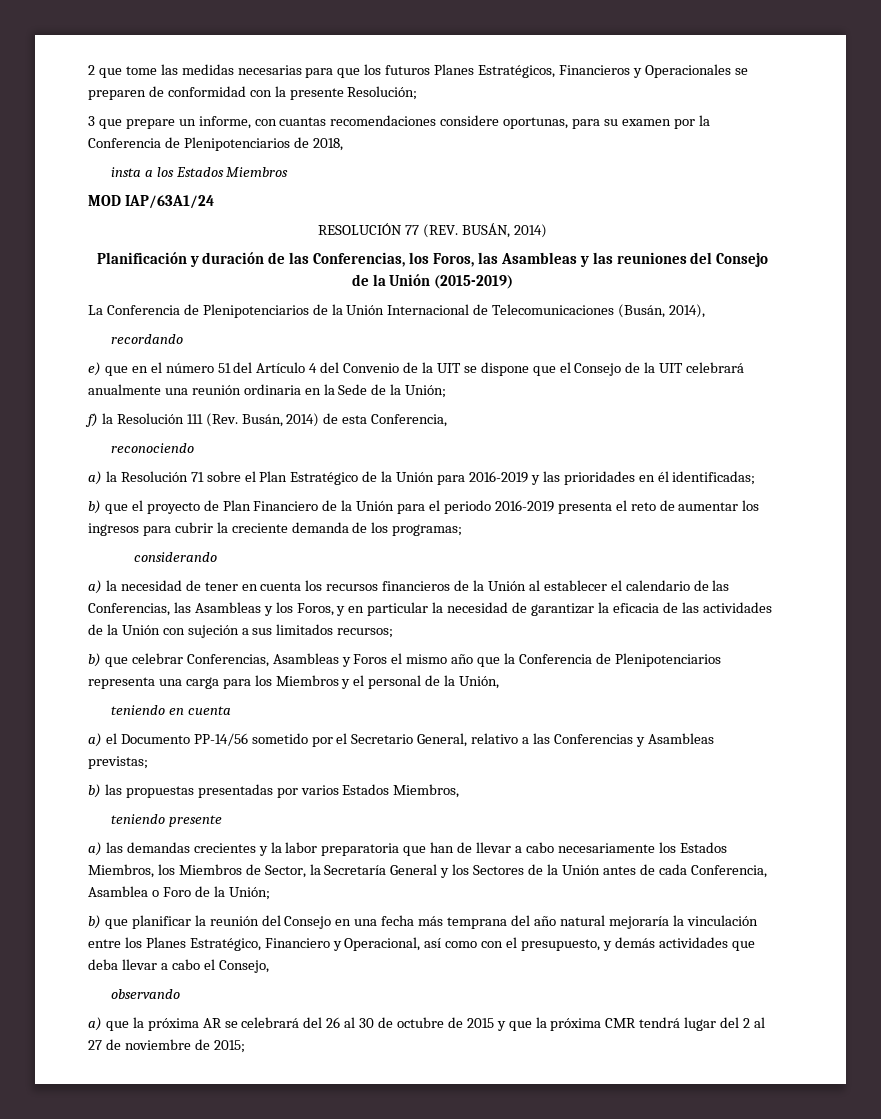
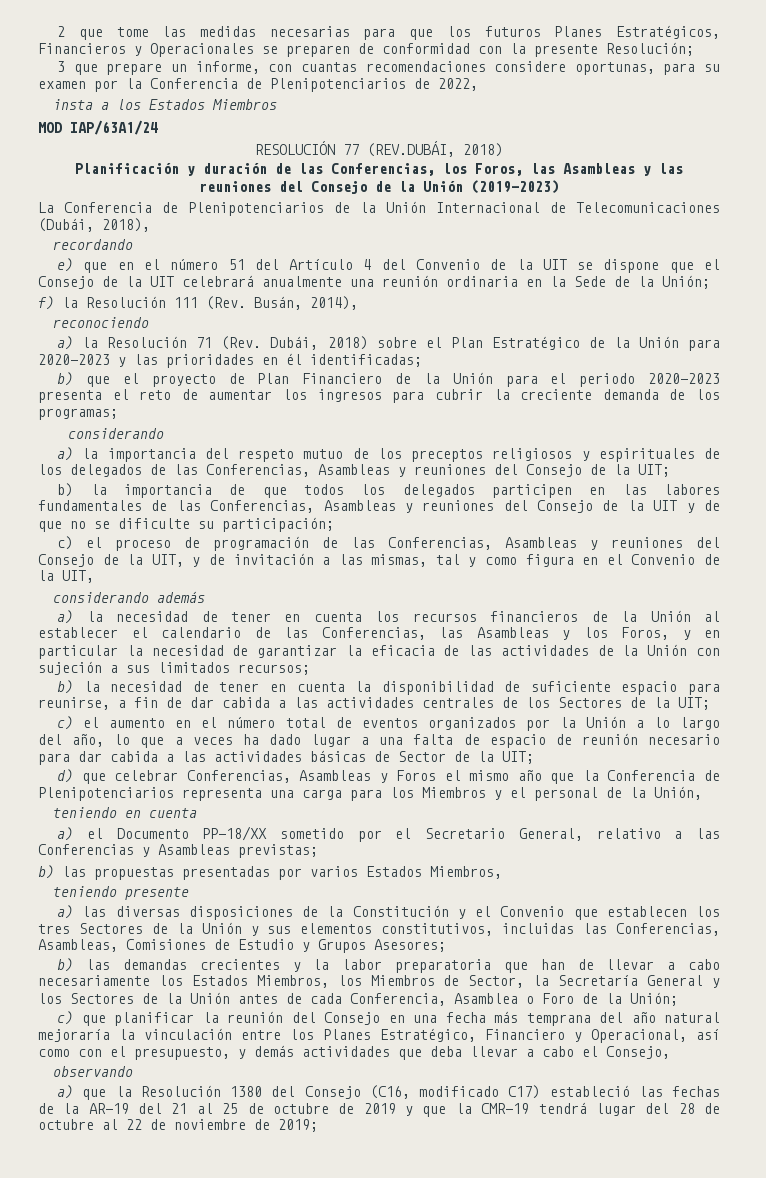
- 3 que prepare un informe, con cuantas recomendaciones considere oportunas, para su examen por la Conferencia de Plenipotenciarios de 2018,
+ 3 que prepare un informe, con cuantas recomendaciones considere oportunas, para su examen por la Conferencia de Plenipotenciarios de 2022,
- RESOLUCIÓN 77 (REV. BUSÁN, 2014)
+ RESOLUCIÓN 77 (REV.DUBÁI, 2018)
- Planificación y duración de las Conferencias, los Foros, las Asambleas y las reuniones del Consejo de la Unión (2015-2019)
+ Planificación y duración de las Conferencias, los Foros, las Asambleas y las reuniones del Consejo de la Unión (2019-2023)
- La Conferencia de Plenipotenciarios de la Unión Internacional de Telecomunicaciones (Busán, 2014),
+ La Conferencia de Plenipotenciarios de la Unión Internacional de Telecomunicaciones (Dubái, 2018),
- f) la Resolución 111 (Rev. Busán, 2014) de esta Conferencia,
+ f) la Resolución 111 (Rev. Busán, 2014),
- a) la Resolución 71 sobre el Plan Estratégico de la Unión para 2016-2019 y las prioridades en él identificadas;
+ a) la Resolución 71 (Rev. Dubái, 2018) sobre el Plan Estratégico de la Unión para 2020-2023 y las prioridades en él identificadas;
- b) que el proyecto de Plan Financiero de la Unión para el periodo 2016-2019 presenta el reto de aumentar los ingresos para cubrir la creciente demanda de los programas;
+ b) que el proyecto de Plan Financiero de la Unión para el periodo 2020-2023 presenta el reto de aumentar los ingresos para cubrir la creciente demanda de los programas;
+ a) la importancia del respeto mutuo de los preceptos religiosos y espirituales de los delegados de las Conferencias, Asambleas y reuniones del Consejo de la UIT;
+ b) la importancia de que todos los delegados participen en las labores fundamentales de las Conferencias, Asambleas y reuniones del Consejo de la UIT y de que no se dificulte su participación;
+ c) el proceso de programación de las Conferencias, Asambleas y reuniones del Consejo de la UIT, y de invitación a las mismas, tal y como figura en el Convenio de la UIT,
+ considerando además
- b) que celebrar Conferencias, Asambleas y Foros el mismo año que la Conferencia de Plenipotenciarios representa una carga para los Miembros y el personal de la Unión,
+ b) la necesidad de tener en cuenta la disponibilidad de suficiente espacio para reunirse, a fin de dar cabida a las actividades centrales de los Sectores de la UIT;
+ c) el aumento en el número total de eventos organizados por la Unión a lo largo del año, lo que a veces ha dado lugar a una falta de espacio de reunión necesario para dar cabida a las actividades básicas de Sector de la UIT;
+ d) que celebrar Conferencias, Asambleas y Foros el mismo año que la Conferencia de Plenipotenciarios representa una carga para los Miembros y el personal de la Unión,
- a) el Documento PP-14/56 sometido por el Secretario General, relativo a las Conferencias y Asambleas previstas;
+ a) el Documento PP-18/XX sometido por el Secretario General, relativo a las Conferencias y Asambleas previstas;
- a) las demandas crecientes y la labor preparatoria que han de llevar a cabo necesariamente los Estados Miembros, los Miembros de Sector, la Secretaría General y los Sectores de la Unión antes de cada Conferencia, Asamblea o Foro de la Unión;
+ a) las diversas disposiciones de la Constitución y el Convenio que establecen los tres Sectores de la Unión y sus elementos constitutivos, incluidas las Conferencias, Asambleas, Comisiones de Estudio y Grupos Asesores;
+ b) las demandas crecientes y la labor preparatoria que han de llevar a cabo necesariamente los Estados Miembros, los Miembros de Sector, la Secretaría General y los Sectores de la Unión antes de cada Conferencia, Asamblea o Foro de la Unión;
- b) que planificar la reunión del Consejo en una fecha más temprana del año natural mejoraría la vinculación entre los Planes Estratégico, Financiero y Operacional, así como con el presupuesto, y demás actividades que deba llevar a cabo el Consejo,
+ c) que planificar la reunión del Consejo en una fecha más temprana del año natural mejoraría la vinculación entre los Planes Estratégico, Financiero y Operacional, así como con el presupuesto, y demás actividades que deba llevar a cabo el Consejo,
- a) que la próxima AR se celebrará del 26 al 30 de octubre de 2015 y que la próxima CMR tendrá lugar del 2 al 27 de noviembre de 2015;
+ a) que la Resolución 1380 del Consejo (C16, modificado C17) estableció las fechas de la AR-19 del 21 al 25 de octubre de 2019 y que la CMR-19 tendrá lugar del 28 de octubre al 22 de noviembre de 2019;

